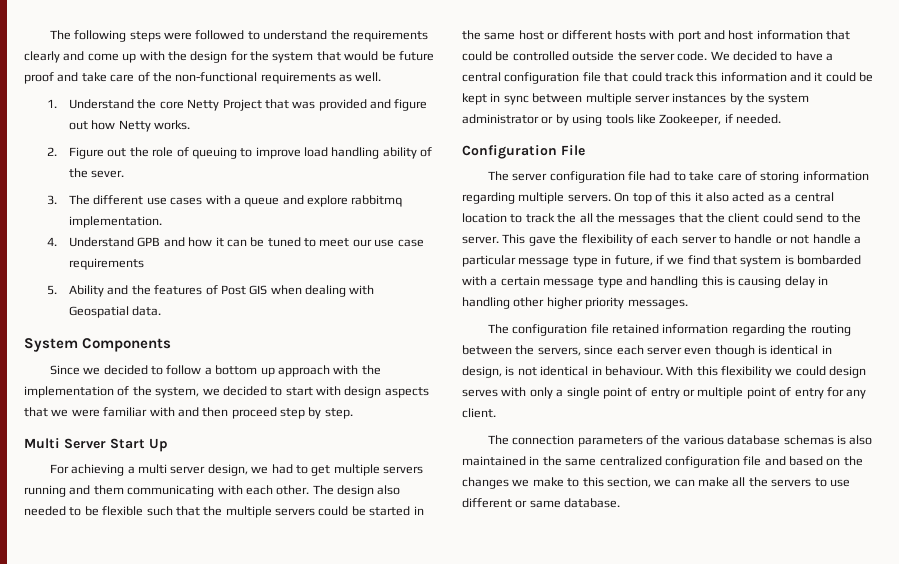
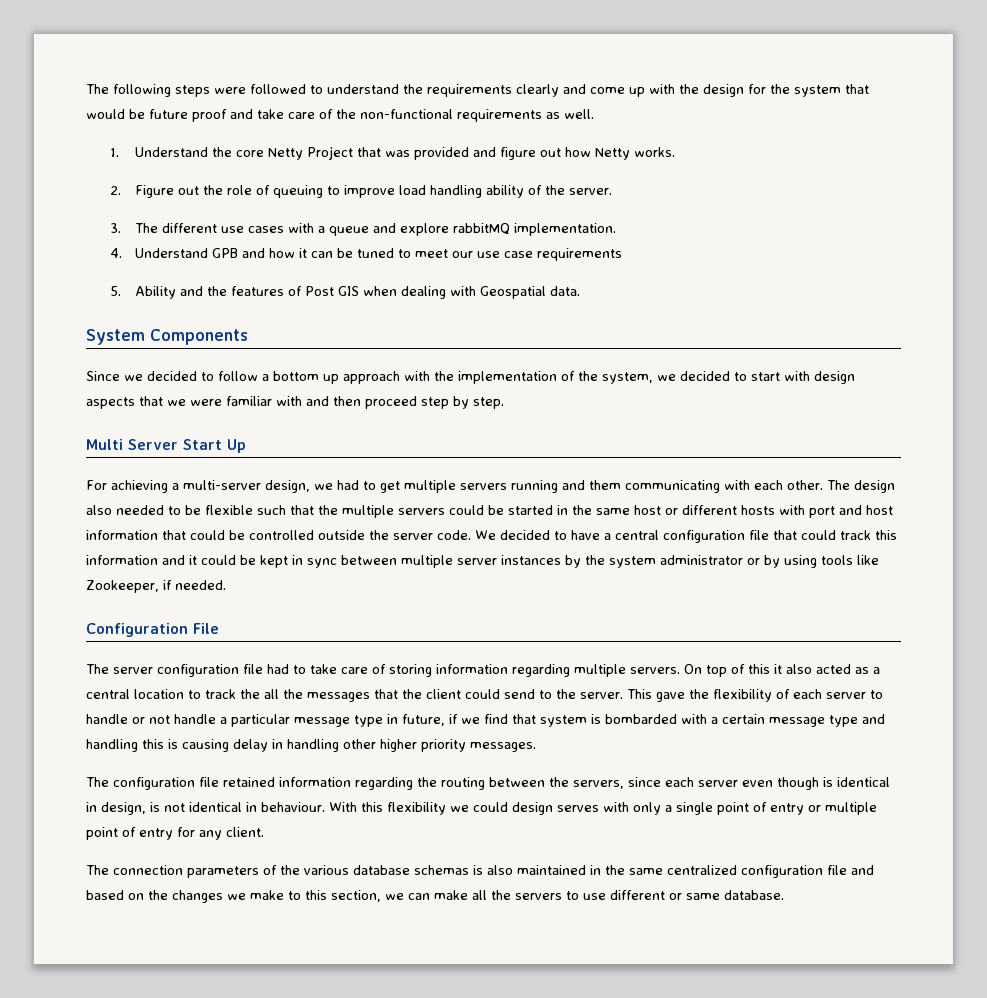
- 2. Figure out the role of queuing to improve load handling ability of the sever.
+ 2. Figure out the role of queuing to improve load handling ability of the server.
- 3. The different use cases with a queue and explore rabbitmq implementation.
+ 3. The different use cases with a queue and explore rabbitMQ implementation.
- For achieving a multi server design, we had to get multiple servers running and them communicating with each other.
+ For achieving a multi-server design, we had to get multiple servers running and them communicating with each other.

